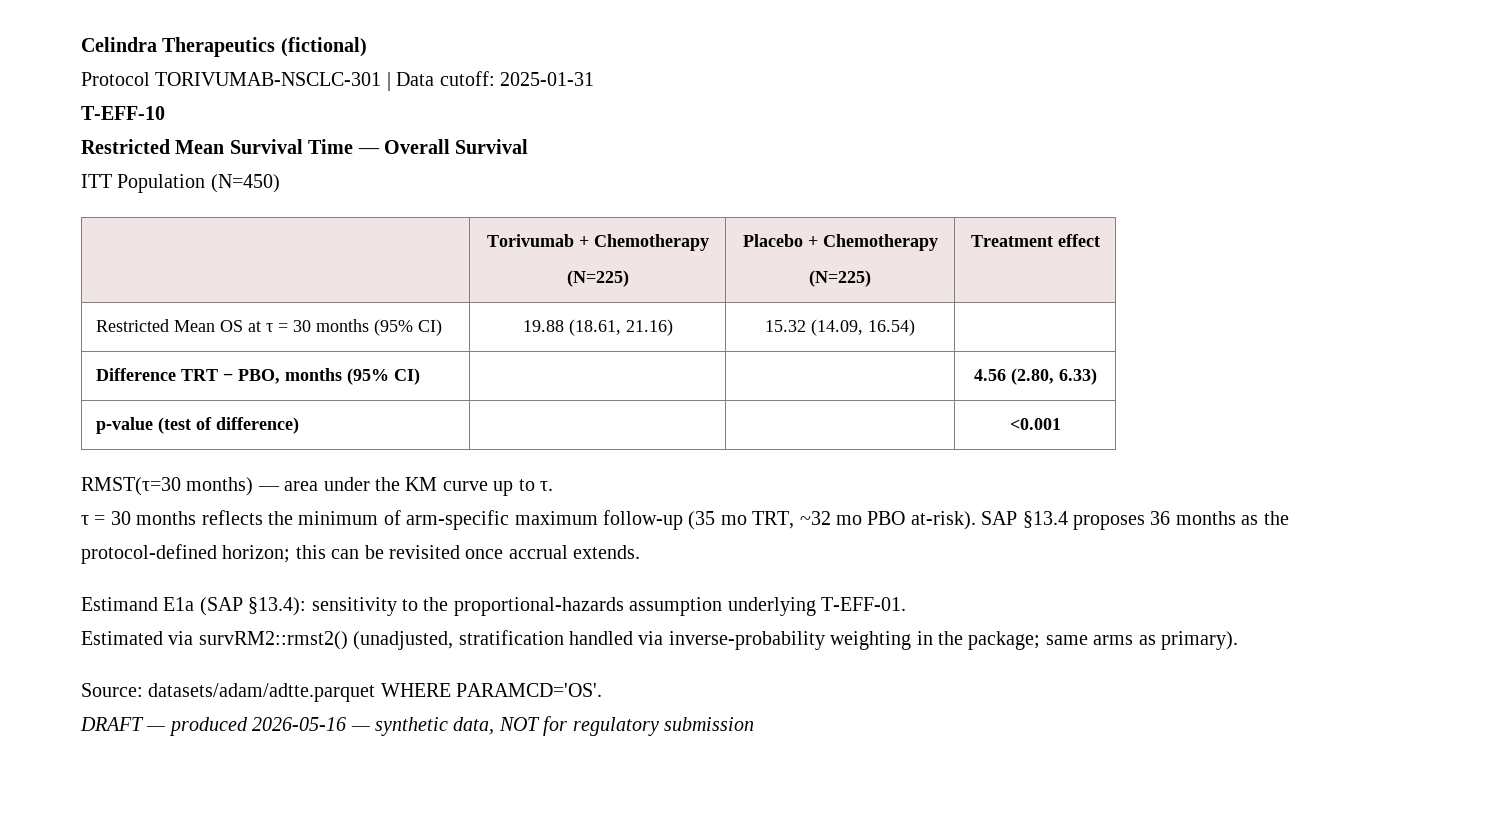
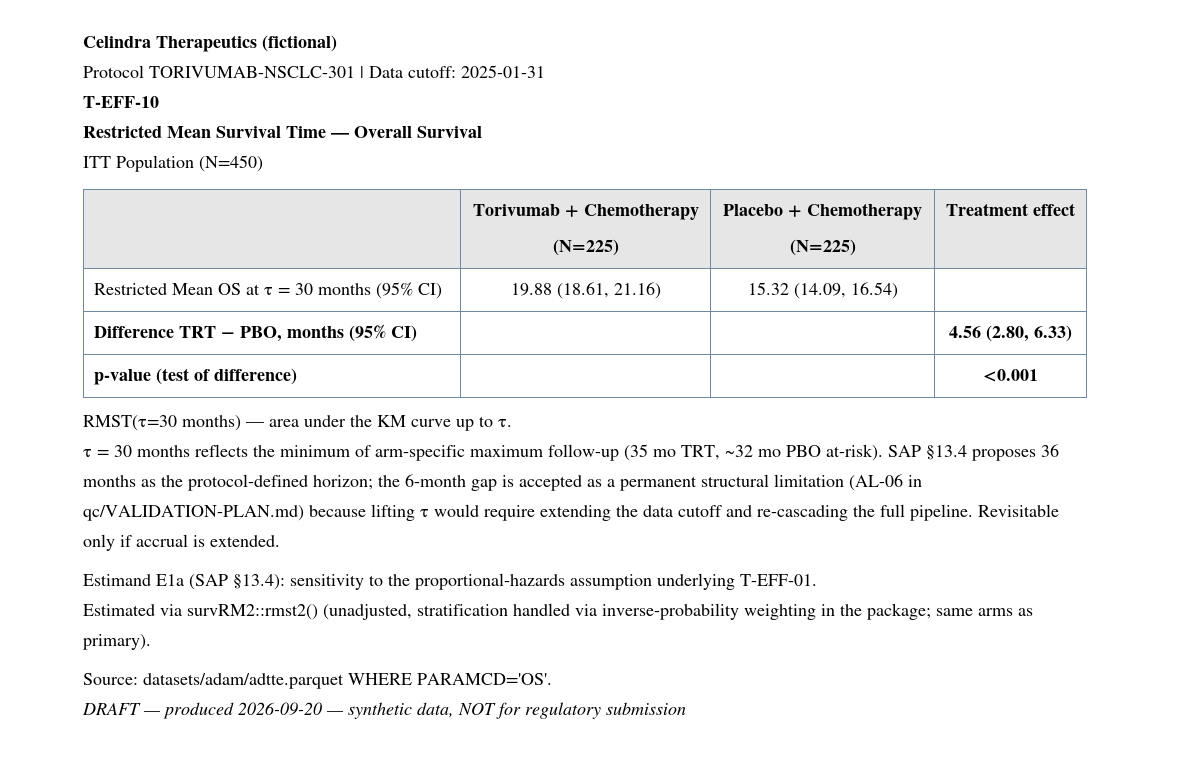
- SAP §13.4 proposes 36 months as the protocol-defined horizon; this can be revisited once accrual extends.
+ SAP §13.4 proposes 36 months as the protocol-defined horizon; the 6-month gap is accepted as a permanent structural limitation (AL-06 in qc/VALIDATION-PLAN.md) because lifting τ would require extending the data cutoff and re-cascading the full pipeline. Revisitable only if accrual is extended.
- DRAFT — produced 2026-05-16 — synthetic data, NOT for regulatory submission
+ DRAFT — produced 2026-09-20 — synthetic data, NOT for regulatory submission

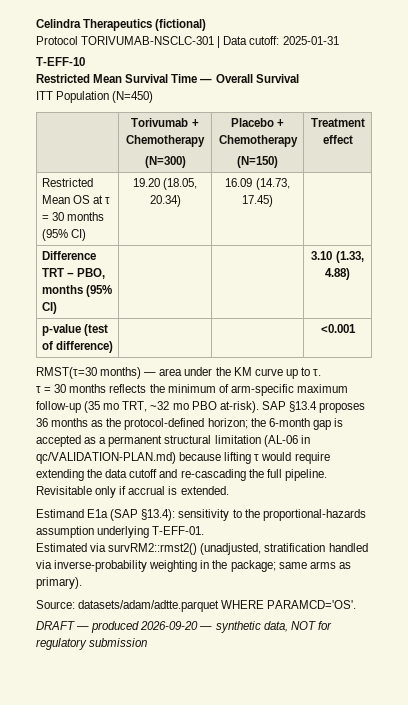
  | Torivumab + Chemotherapy
- (N=225) | Placebo + Chemotherapy
- (N=225) | Treatment effect
+ (N=300) | Placebo + Chemotherapy
+ (N=150) | Treatment effect
- Restricted Mean OS at τ = 30 months (95% CI) | 19.88 (18.61, 21.16) | 15.32 (14.09, 16.54) |
+ Restricted Mean OS at τ = 30 months (95% CI) | 19.20 (18.05, 20.34) | 16.09 (14.73, 17.45) |
- Difference TRT − PBO, months (95% CI) | | | 4.56 (2.80, 6.33)
+ Difference TRT − PBO, months (95% CI) | | | 3.10 (1.33, 4.88)

